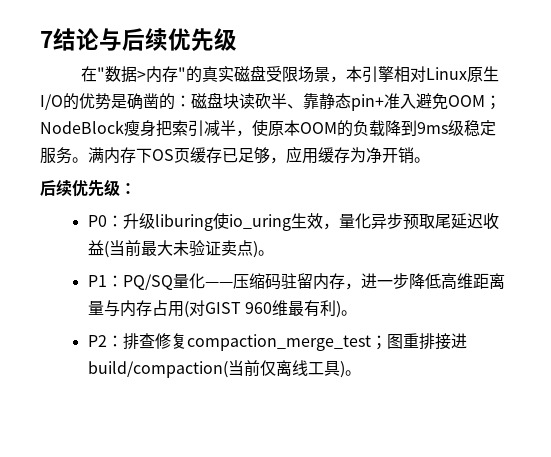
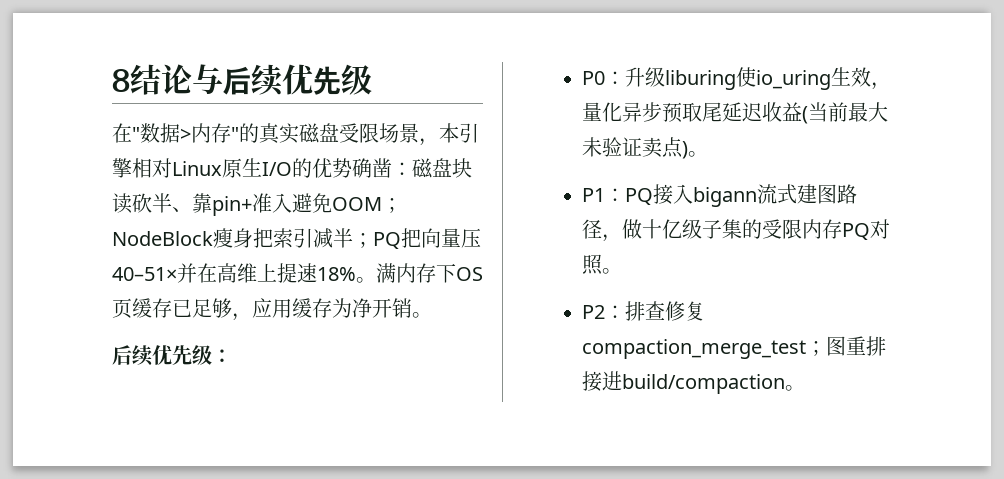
- 7结论与后续优先级
+ 8结论与后续优先级
- 在"数据>内存"的真实磁盘受限场景，本引擎相对Linux原生I/O的优势是确凿的：磁盘块读砍半、靠静态pin+准入避免OOM；NodeBlock瘦身把索引减半，使原本OOM的负载降到9ms级稳定服务。
+ 在"数据>内存"的真实磁盘受限场景，本引擎相对Linux原生I/O的优势确凿：磁盘块读砍半、靠pin+准入避免OOM；NodeBlock瘦身把索引减半；PQ把向量压40–51×并在高维上提速18%。
- P1：PQ/SQ量化——压缩码驻留内存，进一步降低高维距离量与内存占用(对GIST 960维最有利)。
+ P1：PQ接入bigann流式建图路径，做十亿级子集的受限内存PQ对照。
- P2：排查修复compaction_merge_test；图重排接进build/compaction(当前仅离线工具)。
+ P2：排查修复compaction_merge_test；图重排接进build/compaction。

